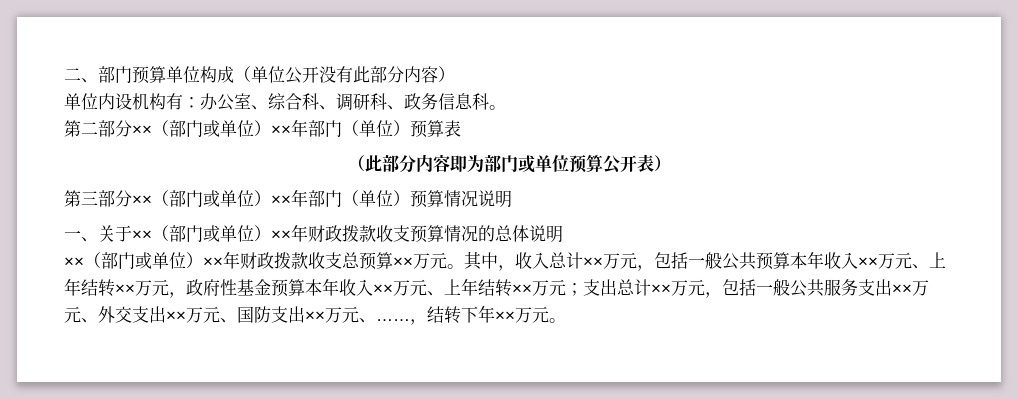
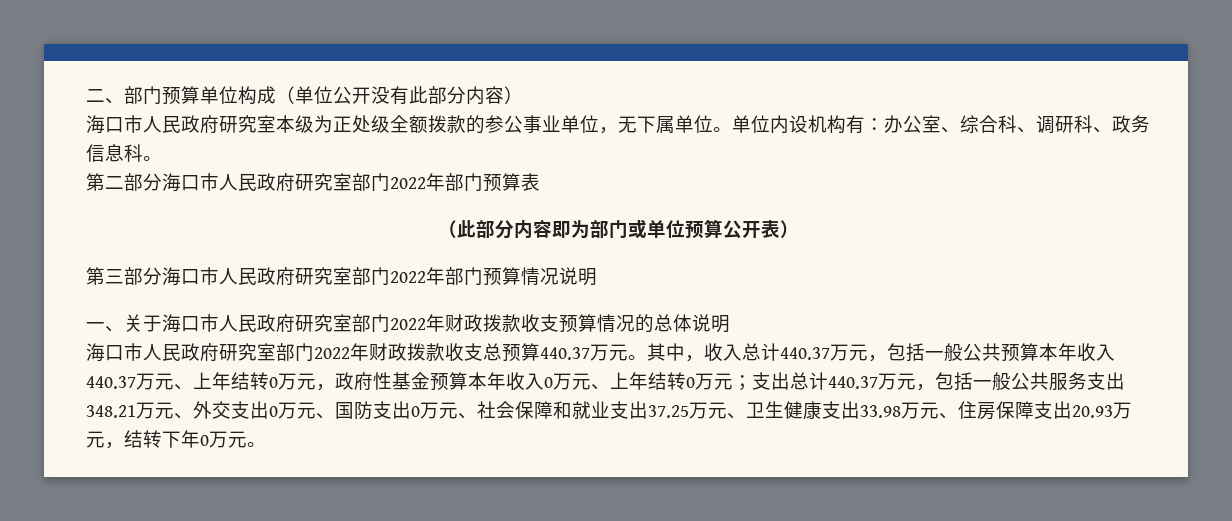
+ 海口市人民政府研究室本级为正处级全额拨款的参公事业单位，无下属单位。
- 第二部分××（部门或单位）××年部门（单位）预算表
+ 第二部分海口市人民政府研究室部门2022年部门预算表
- 第三部分××（部门或单位）××年部门（单位）预算情况说明
+ 第三部分海口市人民政府研究室部门2022年部门预算情况说明
- 一、关于××（部门或单位）××年财政拨款收支预算情况的总体说明
+ 一、关于海口市人民政府研究室部门2022年财政拨款收支预算情况的总体说明
- ××（部门或单位）××年财政拨款收支总预算××万元。
+ 海口市人民政府研究室部门2022年财政拨款收支总预算440.37万元。
- 其中，收入总计××万元，包括一般公共预算本年收入××万元、上年结转××万元，政府性基金预算本年收入××万元、上年结转××万元；支出总计××万元，包括一般公共服务支出××万元、外交支出××万元、国防支出××万元、……，结转下年××万元。
+ 其中，收入总计440.37万元，包括一般公共预算本年收入440.37万元、上年结转0万元，政府性基金预算本年收入0万元、上年结转0万元；支出总计440.37万元，包括一般公共服务支出348.21万元、外交支出0万元、国防支出0万元、社会保障和就业支出37.25万元、卫生健康支出33.98万元、住房保障支出20.93万元，结转下年0万元。

